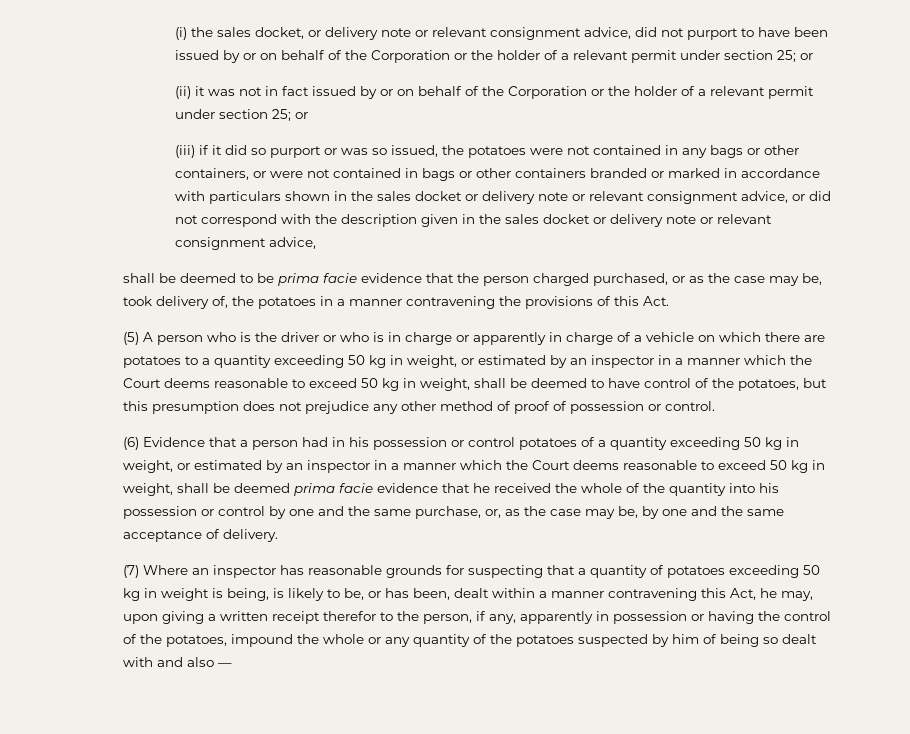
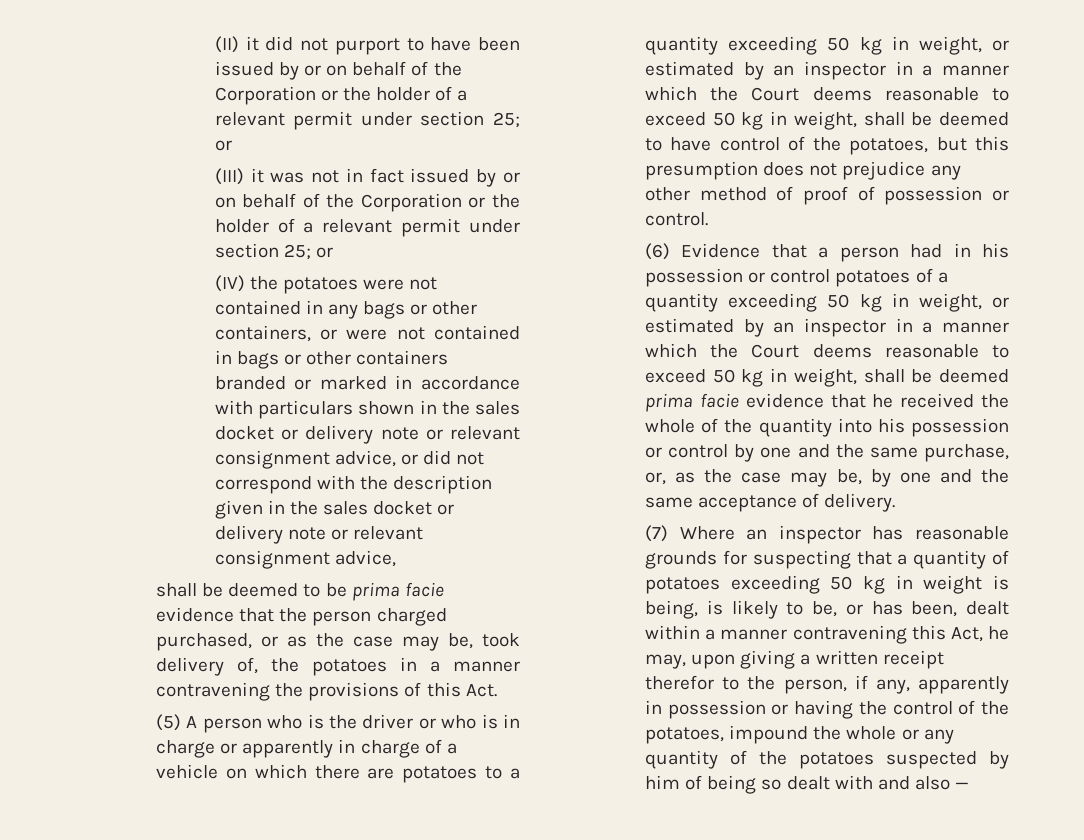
- (i) the sales docket, or delivery note or relevant consignment advice, did not purport to have been issued by or on behalf of the Corporation or the holder of a relevant permit under section 25; or
+ (II) it did not purport to have been issued by or on behalf of the Corporation or the holder of a relevant permit under section 25; or
- (ii) it was not in fact issued by or on behalf of the Corporation or the holder of a relevant permit under section 25; or
+ (III) it was not in fact issued by or on behalf of the Corporation or the holder of a relevant permit under section 25; or
- (iii) if it did so purport or was so issued, the potatoes were not contained in any bags or other containers, or were not contained in bags or other containers branded or marked in accordance with particulars shown in the sales docket or delivery note or relevant consignment advice, or did not correspond with the description given in the sales docket or delivery note or relevant consignment advice,
+ (IV) the potatoes were not contained in any bags or other containers, or were not contained in bags or other containers branded or marked in accordance with particulars shown in the sales docket or delivery note or relevant consignment advice, or did not correspond with the description given in the sales docket or delivery note or relevant consignment advice,

